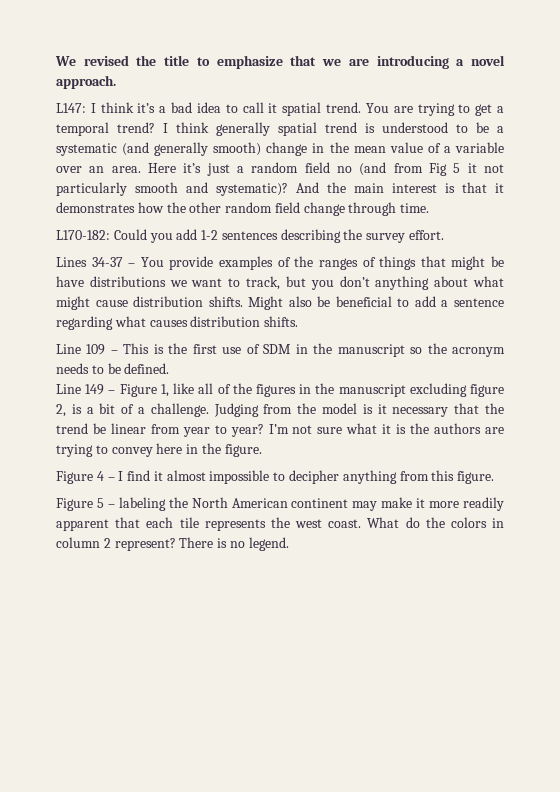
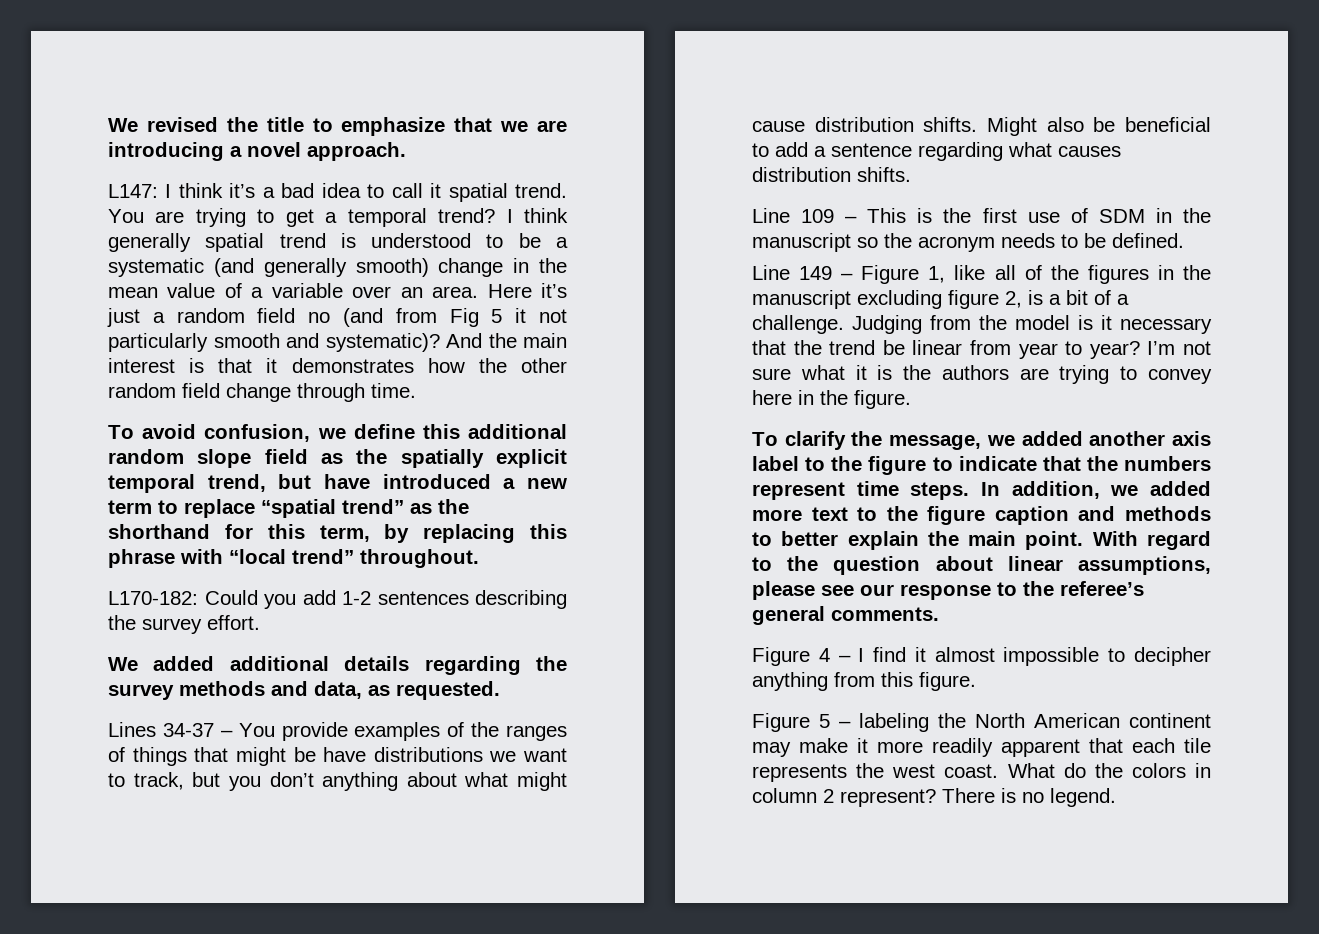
+ To avoid confusion, we define this additional random slope field as the spatially explicit temporal trend, but have introduced a new term to replace “spatial trend” as the shorthand for this term, by replacing this phrase with “local trend” throughout.
+ We added additional details regarding the survey methods and data, as requested.
+ To clarify the message, we added another axis label to the figure to indicate that the numbers represent time steps. In addition, we added more text to the figure caption and methods to better explain the main point. With regard to the question about linear assumptions, please see our response to the referee’s general comments.

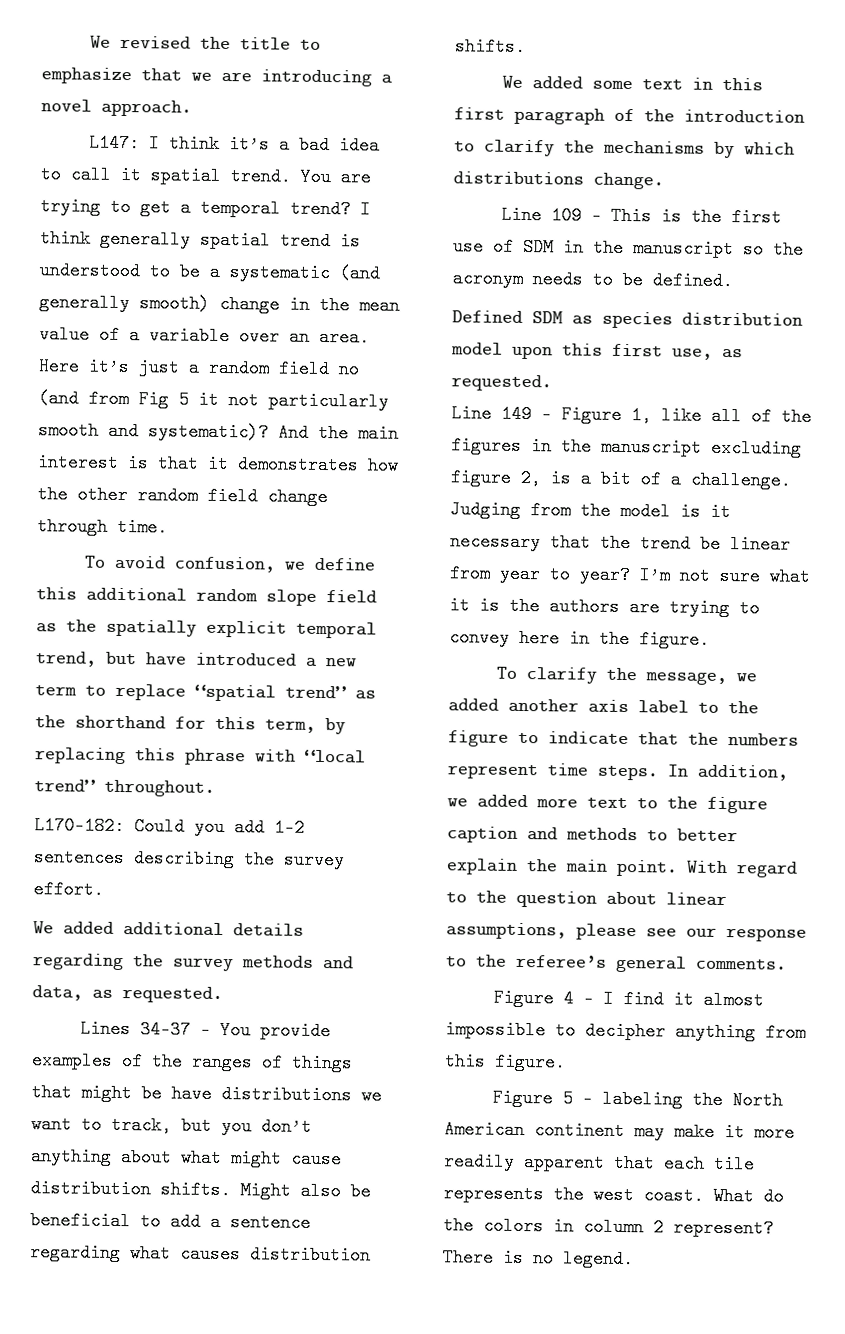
+ We added some text in this first paragraph of the introduction to clarify the mechanisms by which distributions change.
+ Defined SDM as species distribution model upon this first use, as requested.

